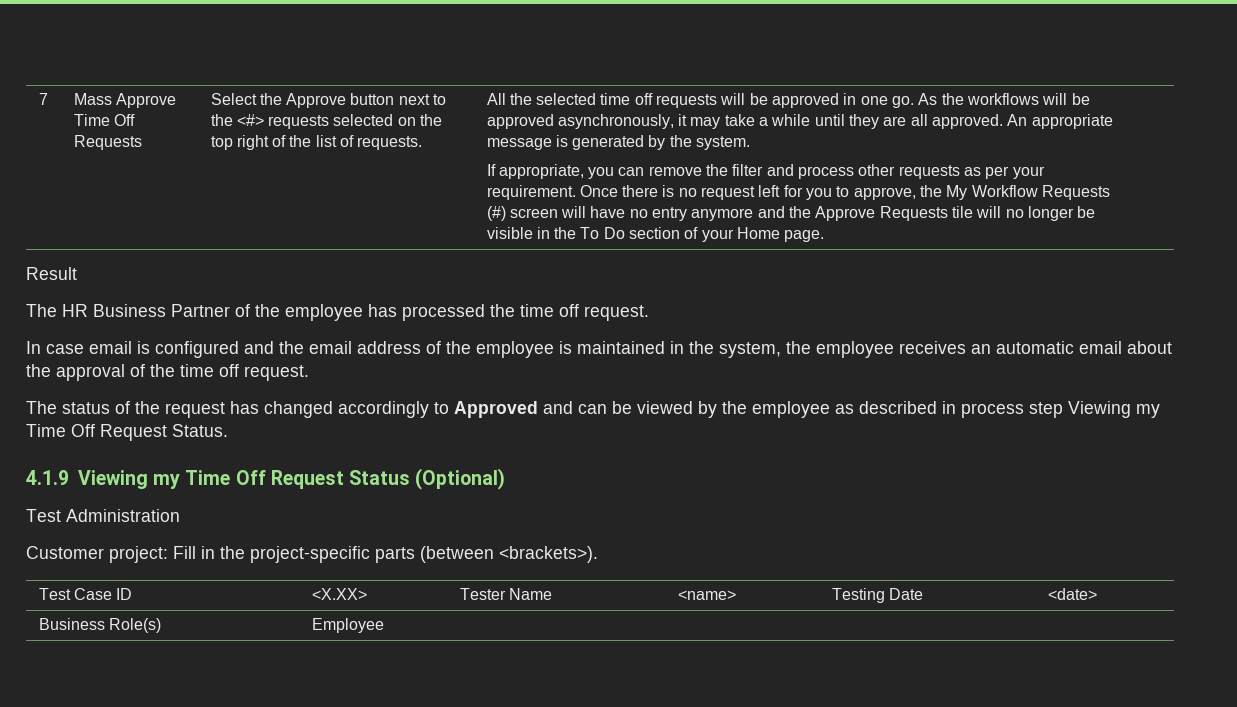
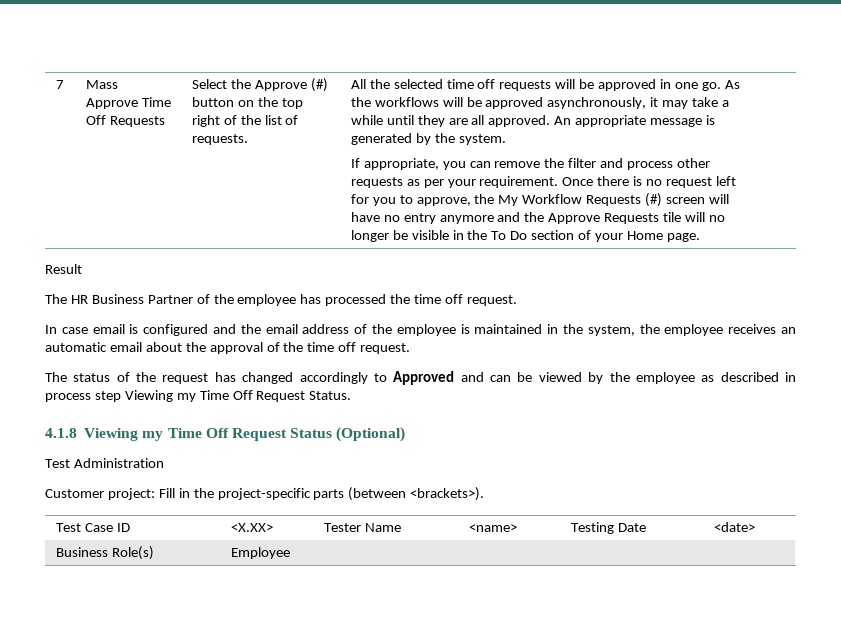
- Select the Approve button next to the <#> requests selected on the top right of the list of requests.
+ Select the Approve (#) button on the top right of the list of requests.
- 4.1.9 Viewing my Time Off Request Status (Optional)
+ 4.1.8 Viewing my Time Off Request Status (Optional)

